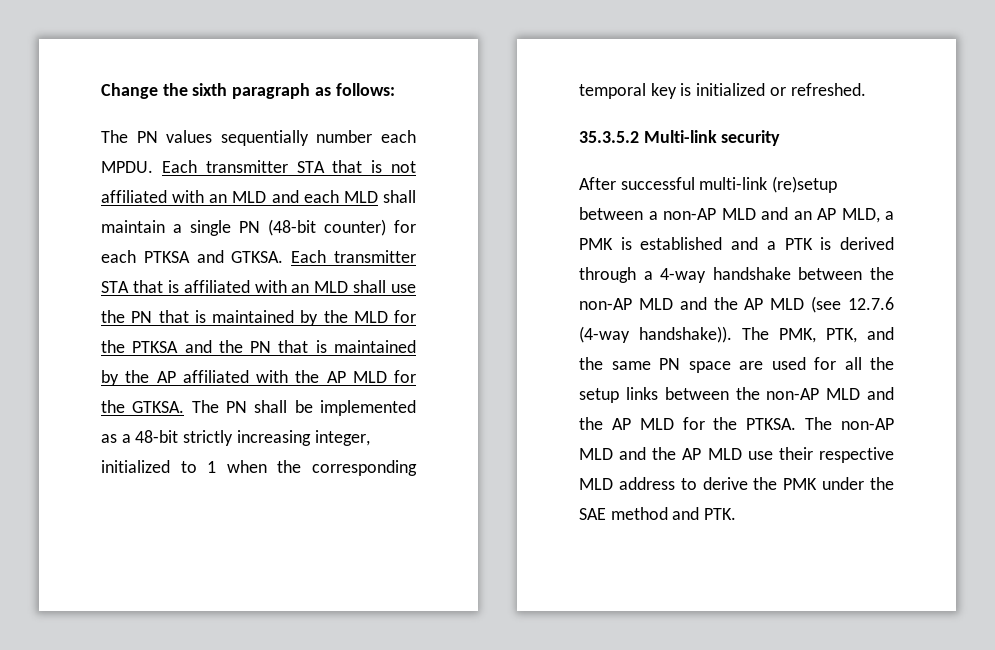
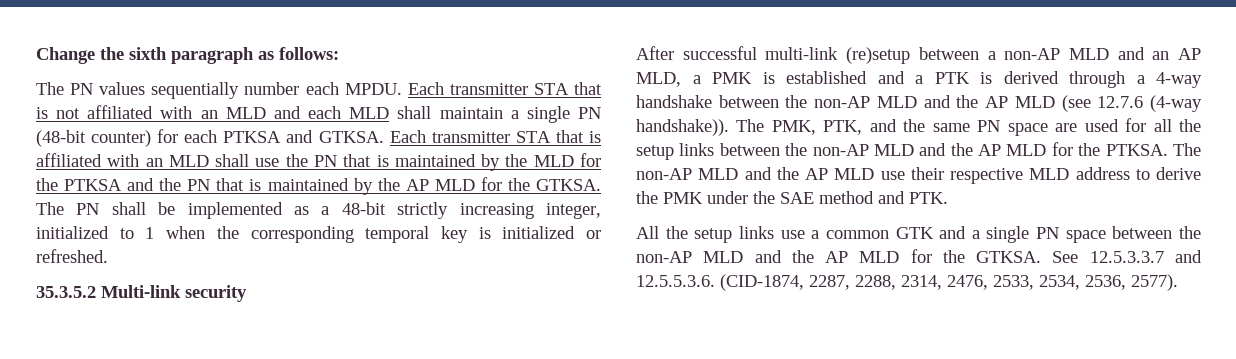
- Each transmitter STA that is affiliated with an MLD shall use the PN that is maintained by the MLD for the PTKSA and the PN that is maintained by the AP affiliated with the AP MLD for the GTKSA.
+ Each transmitter STA that is affiliated with an MLD shall use the PN that is maintained by the MLD for the PTKSA and the PN that is maintained by the AP MLD for the GTKSA.
+ All the setup links use a common GTK and a single PN space between the non-AP MLD and the AP MLD for the GTKSA. See 12.5.3.3.7 and 12.5.5.3.6. (CID-1874, 2287, 2288, 2314, 2476, 2533, 2534, 2536, 2577).

